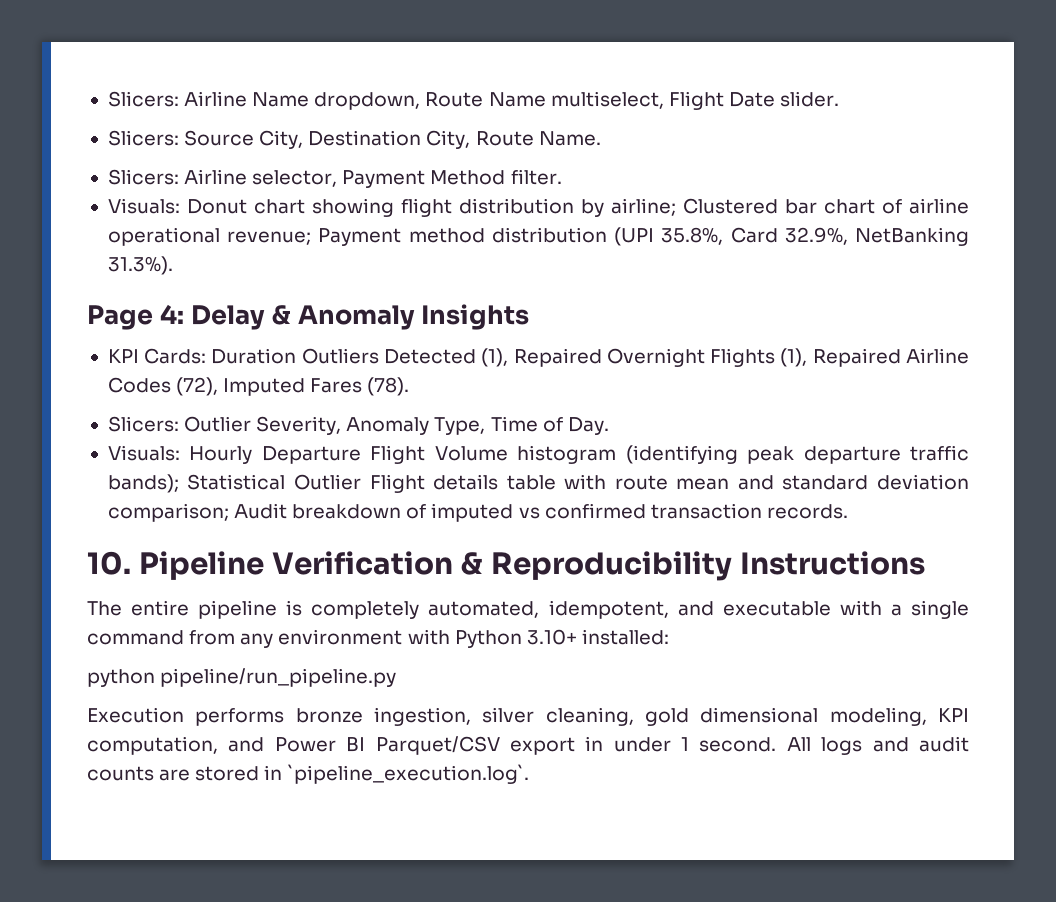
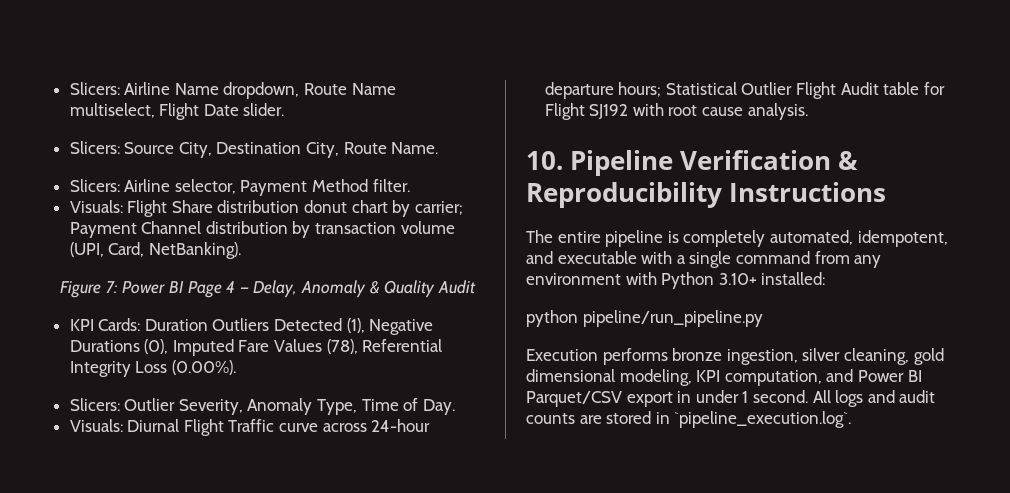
- Visuals: Donut chart showing flight distribution by airline; Clustered bar chart of airline operational revenue; Payment method distribution (UPI 35.8%, Card 32.9%, NetBanking 31.3%).
- Page 4: Delay & Anomaly Insights
+ Visuals: Flight Share distribution donut chart by carrier; Payment Channel distribution by transaction volume (UPI, Card, NetBanking).
+ Figure 7: Power BI Page 4 — Delay, Anomaly & Quality Audit
- KPI Cards: Duration Outliers Detected (1), Repaired Overnight Flights (1), Repaired Airline Codes (72), Imputed Fares (78).
+ KPI Cards: Duration Outliers Detected (1), Negative Durations (0), Imputed Fare Values (78), Referential Integrity Loss (0.00%).
- Visuals: Hourly Departure Flight Volume histogram (identifying peak departure traffic bands); Statistical Outlier Flight details table with route mean and standard deviation comparison; Audit breakdown of imputed vs confirmed transaction records.
+ Visuals: Diurnal Flight Traffic curve across 24-hour departure hours; Statistical Outlier Flight Audit table for Flight SJ192 with root cause analysis.

